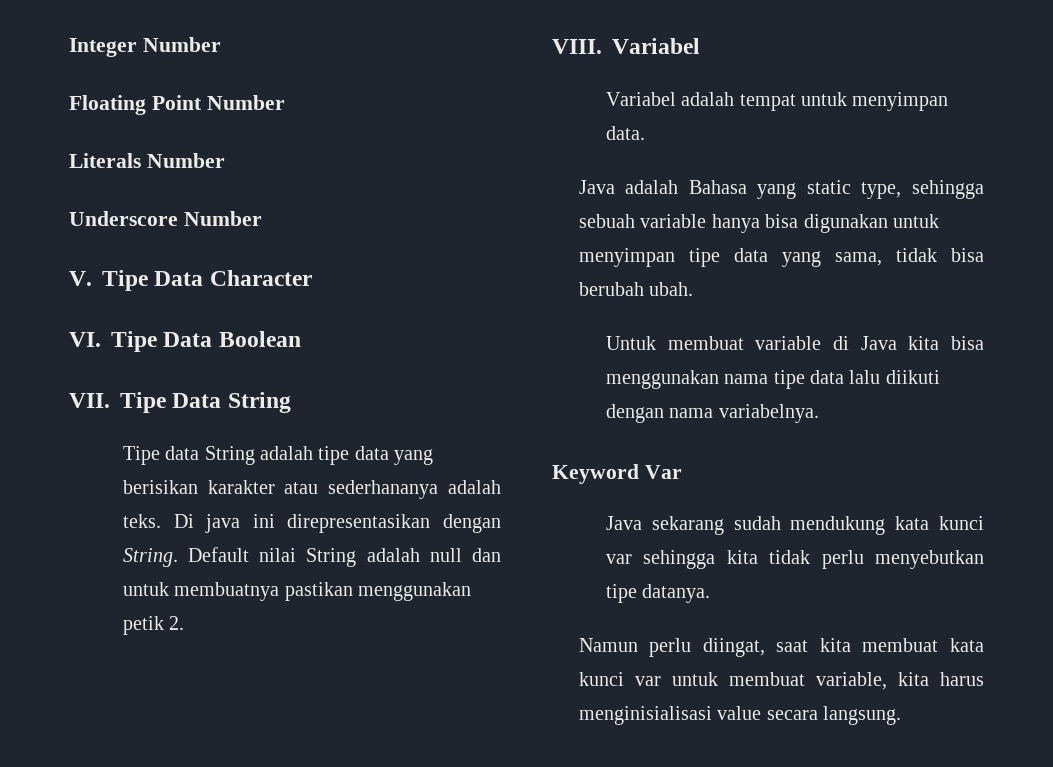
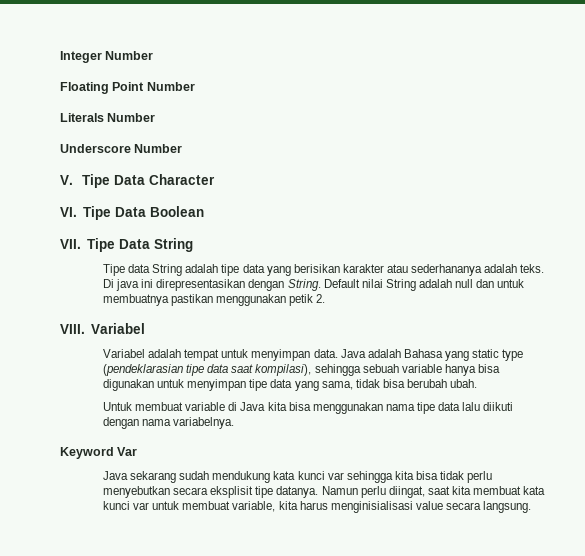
- Variabel adalah tempat untuk menyimpan data.
- Java adalah Bahasa yang static type, sehingga sebuah variable hanya bisa digunakan untuk menyimpan tipe data yang sama, tidak bisa berubah ubah.
+ Variabel adalah tempat untuk menyimpan data. Java adalah Bahasa yang static type (pendeklarasian tipe data saat kompilasi), sehingga sebuah variable hanya bisa digunakan untuk menyimpan tipe data yang sama, tidak bisa berubah ubah.
- Java sekarang sudah mendukung kata kunci var sehingga kita tidak perlu menyebutkan tipe datanya.
- Namun perlu diingat, saat kita membuat kata kunci var untuk membuat variable, kita harus menginisialisasi value secara langsung.
+ Java sekarang sudah mendukung kata kunci var sehingga kita bisa tidak perlu menyebutkan secara eksplisit tipe datanya. Namun perlu diingat, saat kita membuat kata kunci var untuk membuat variable, kita harus menginisialisasi value secara langsung.

